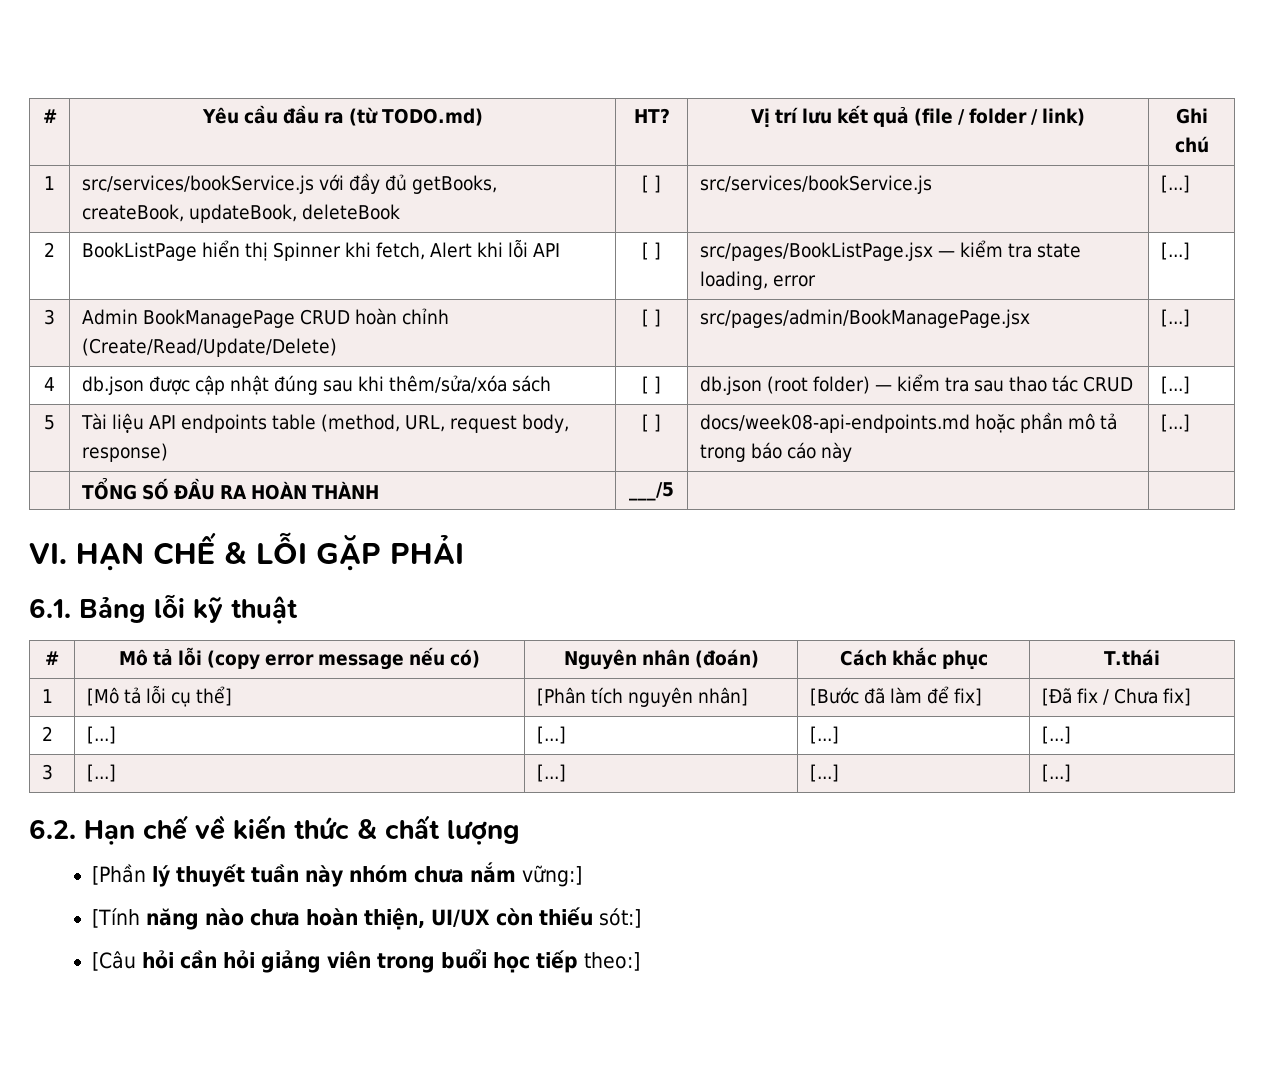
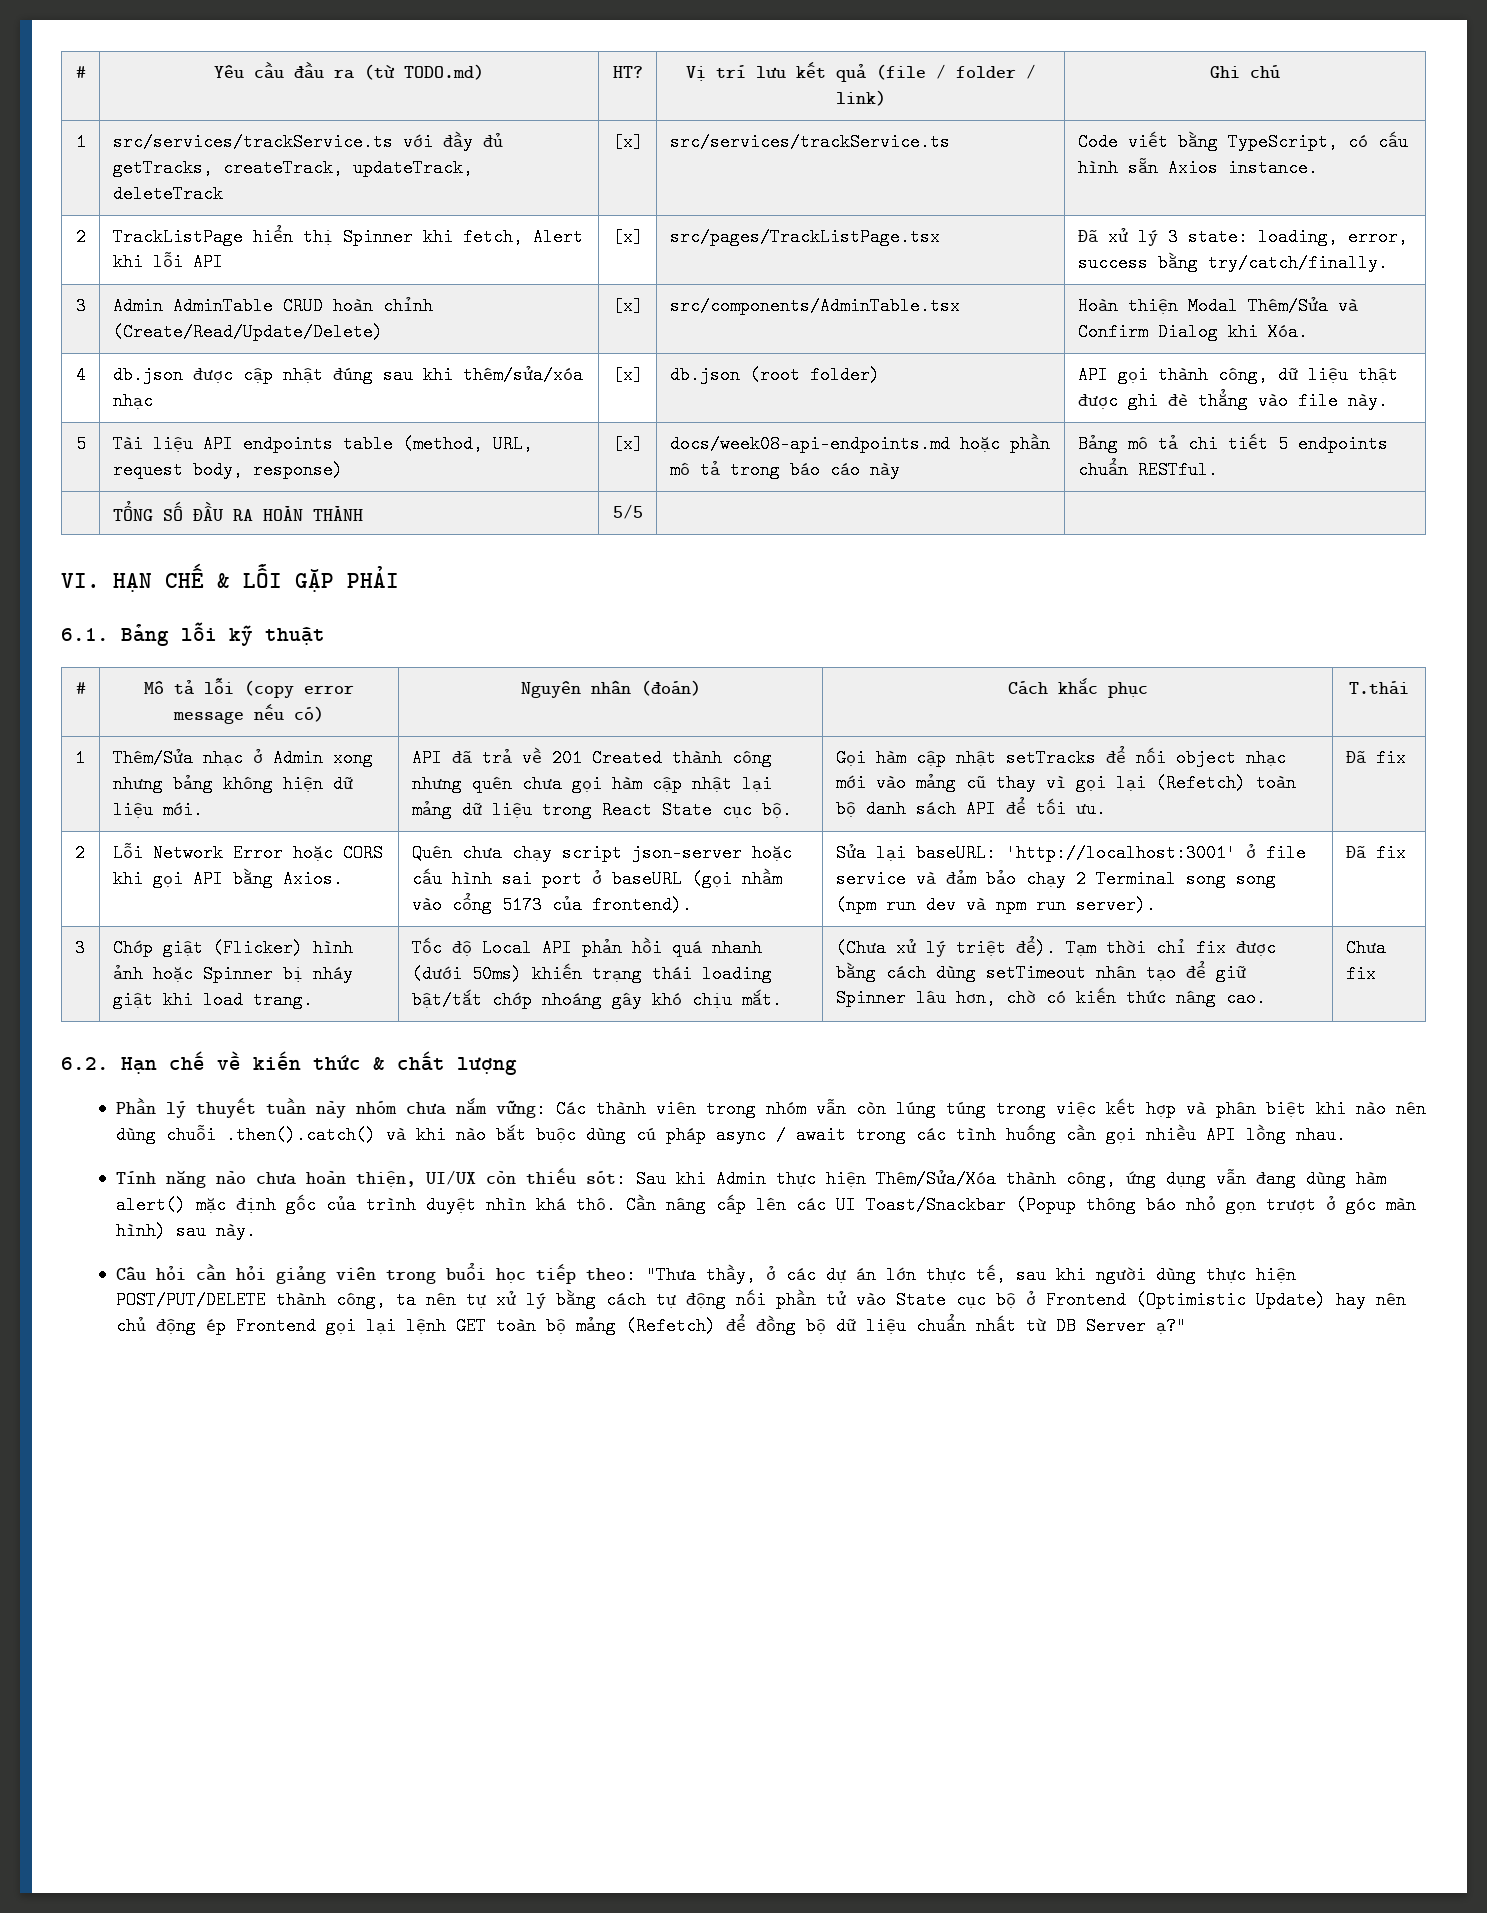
- 1 | src/services/bookService.js với đầy đủ getBooks, createBook, updateBook, deleteBook | [ ] | src/services/bookService.js | [...]
- 2 | BookListPage hiển thị Spinner khi fetch, Alert khi lỗi API | [ ] | src/pages/BookListPage.jsx — kiểm tra state loading, error | [...]
+ 1 | src/services/trackService.ts với đầy đủ getTracks, createTrack, updateTrack, deleteTrack | [x] | src/services/trackService.ts | Code viết bằng TypeScript, có cấu hình sẵn Axios instance.
+ 2 | TrackListPage hiển thị Spinner khi fetch, Alert khi lỗi API | [x] | src/pages/TrackListPage.tsx | Đã xử lý 3 state: loading, error, success bằng try/catch/finally.
- 3 | Admin BookManagePage CRUD hoàn chỉnh (Create/Read/Update/Delete) | [ ] | src/pages/admin/BookManagePage.jsx | [...]
+ 3 | Admin AdminTable CRUD hoàn chỉnh (Create/Read/Update/Delete) | [x] | src/components/AdminTable.tsx | Hoàn thiện Modal Thêm/Sửa và Confirm Dialog khi Xóa.
- 4 | db.json được cập nhật đúng sau khi thêm/sửa/xóa sách | [ ] | db.json (root folder) — kiểm tra sau thao tác CRUD | [...]
+ 4 | db.json được cập nhật đúng sau khi thêm/sửa/xóa nhạc | [x] | db.json (root folder) | API gọi thành công, dữ liệu thật được ghi đè thẳng vào file này.
- 5 | Tài liệu API endpoints table (method, URL, request body, response) | [ ] | docs/week08-api-endpoints.md hoặc phần mô tả trong báo cáo này | [...]
+ 5 | Tài liệu API endpoints table (method, URL, request body, response) | [x] | docs/week08-api-endpoints.md hoặc phần mô tả trong báo cáo này | Bảng mô tả chi tiết 5 endpoints chuẩn RESTful.
- | TỔNG SỐ ĐẦU RA HOÀN THÀNH | ___/5 | |
+ | TỔNG SỐ ĐẦU RA HOÀN THÀNH | 5/5 | |
- [Mô tả lỗi cụ thể] | [Phân tích nguyên nhân] | [Bước đã làm để fix] | [Đã fix / Chưa fix]
- 2 | [...] | [...] | [...] | [...]
- 3 | [...] | [...] | [...] | [...]
+ Thêm/Sửa nhạc ở Admin xong nhưng bảng không hiện dữ liệu mới. | API đã trả về 201 Created thành công nhưng quên chưa gọi hàm cập nhật lại mảng dữ liệu trong React State cục bộ. | Gọi hàm cập nhật setTracks để nối object nhạc mới vào mảng cũ thay vì gọi lại (Refetch) toàn bộ danh sách API để tối ưu. | Đã fix
+ 2 | Lỗi Network Error hoặc CORS khi gọi API bằng Axios. | Quên chưa chạy script json-server hoặc cấu hình sai port ở baseURL (gọi nhầm vào cổng 5173 của frontend). | Sửa lại baseURL: 'http://localhost:3001' ở file service và đảm bảo chạy 2 Terminal song song (npm run dev và npm run server). | Đã fix
+ 3 | Chớp giật (Flicker) hình ảnh hoặc Spinner bị nháy giật khi load trang. | Tốc độ Local API phản hồi quá nhanh (dưới 50ms) khiến trạng thái loading bật/tắt chớp nhoáng gây khó chịu mắt. | (Chưa xử lý triệt để). Tạm thời chỉ fix được bằng cách dùng setTimeout nhân tạo để giữ Spinner lâu hơn, chờ có kiến thức nâng cao. | Chưa fix
- [Phần lý thuyết tuần này nhóm chưa nắm vững:]
- [Tính năng nào chưa hoàn thiện, UI/UX còn thiếu sót:]
- [Câu hỏi cần hỏi giảng viên trong buổi học tiếp theo:]
+ Phần lý thuyết tuần này nhóm chưa nắm vững: Các thành viên trong nhóm vẫn còn lúng túng trong việc kết hợp và phân biệt khi nào nên dùng chuỗi .then().catch() và khi nào bắt buộc dùng cú pháp async / await trong các tình huống cần gọi nhiều API lồng nhau.
+ Tính năng nào chưa hoàn thiện, UI/UX còn thiếu sót: Sau khi Admin thực hiện Thêm/Sửa/Xóa thành công, ứng dụng vẫn đang dùng hàm alert() mặc định gốc của trình duyệt nhìn khá thô. Cần nâng cấp lên các UI Toast/Snackbar (Popup thông báo nhỏ gọn trượt ở góc màn hình) sau này.
+ Câu hỏi cần hỏi giảng viên trong buổi học tiếp theo: "Thưa thầy, ở các dự án lớn thực tế, sau khi người dùng thực hiện POST/PUT/DELETE thành công, ta nên tự xử lý bằng cách tự động nối phần tử vào State cục bộ ở Frontend (Optimistic Update) hay nên chủ động ép Frontend gọi lại lệnh GET toàn bộ mảng (Refetch) để đồng bộ dữ liệu chuẩn nhất từ DB Server ạ?"

